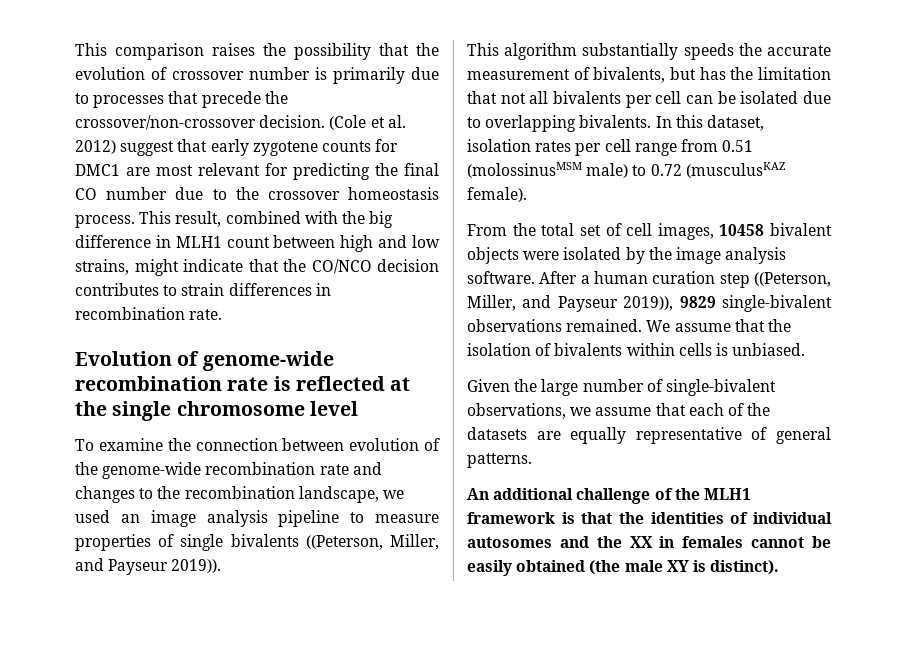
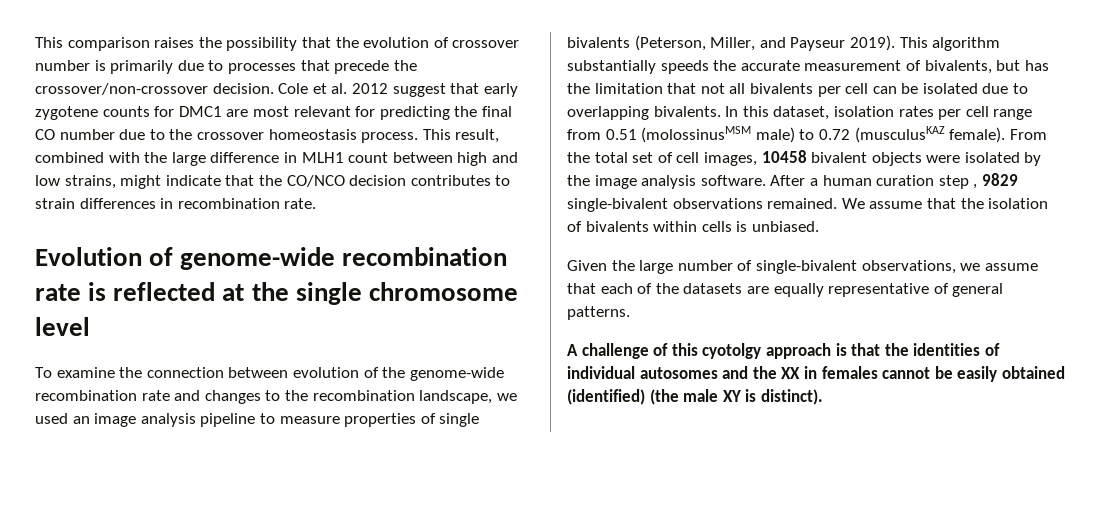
- (Cole et al. 2012) suggest that early zygotene counts for DMC1 are most relevant for predicting the final CO number due to the crossover homeostasis process.
+ Cole et al. 2012 suggest that early zygotene counts for DMC1 are most relevant for predicting the final CO number due to the crossover homeostasis process.
- This result, combined with the big difference in MLH1 count between high and low strains, might indicate that the CO/NCO decision contributes to strain differences in recombination rate.
+ This result, combined with the large difference in MLH1 count between high and low strains, might indicate that the CO/NCO decision contributes to strain differences in recombination rate.
- To examine the connection between evolution of the genome-wide recombination rate and changes to the recombination landscape, we used an image analysis pipeline to measure properties of single bivalents ((Peterson, Miller, and Payseur 2019)).
- This algorithm substantially speeds the accurate measurement of bivalents, but has the limitation that not all bivalents per cell can be isolated due to overlapping bivalents.
+ To examine the connection between evolution of the genome-wide recombination rate and changes to the recombination landscape, we used an image analysis pipeline to measure properties of single bivalents (Peterson, Miller, and Payseur 2019). This algorithm substantially speeds the accurate measurement of bivalents, but has the limitation that not all bivalents per cell can be isolated due to overlapping bivalents.
- In this dataset, isolation rates per cell range from 0.51 (molossinusMSM male) to 0.72 (musculusKAZ female).
- From the total set of cell images, 10458 bivalent objects were isolated by the image analysis software.
+ In this dataset, isolation rates per cell range from 0.51 (molossinusMSM male) to 0.72 (musculusKAZ female). From the total set of cell images, 10458 bivalent objects were isolated by the image analysis software.
- After a human curation step ((Peterson, Miller, and Payseur 2019)), 9829 single-bivalent observations remained.
+ After a human curation step , 9829 single-bivalent observations remained.
- An additional challenge of the MLH1 framework is that the identities of individual autosomes and the XX in females cannot be easily obtained (the male XY is distinct).
+ A challenge of this cyotolgy approach is that the identities of individual autosomes and the XX in females cannot be easily obtained (identified) (the male XY is distinct).

